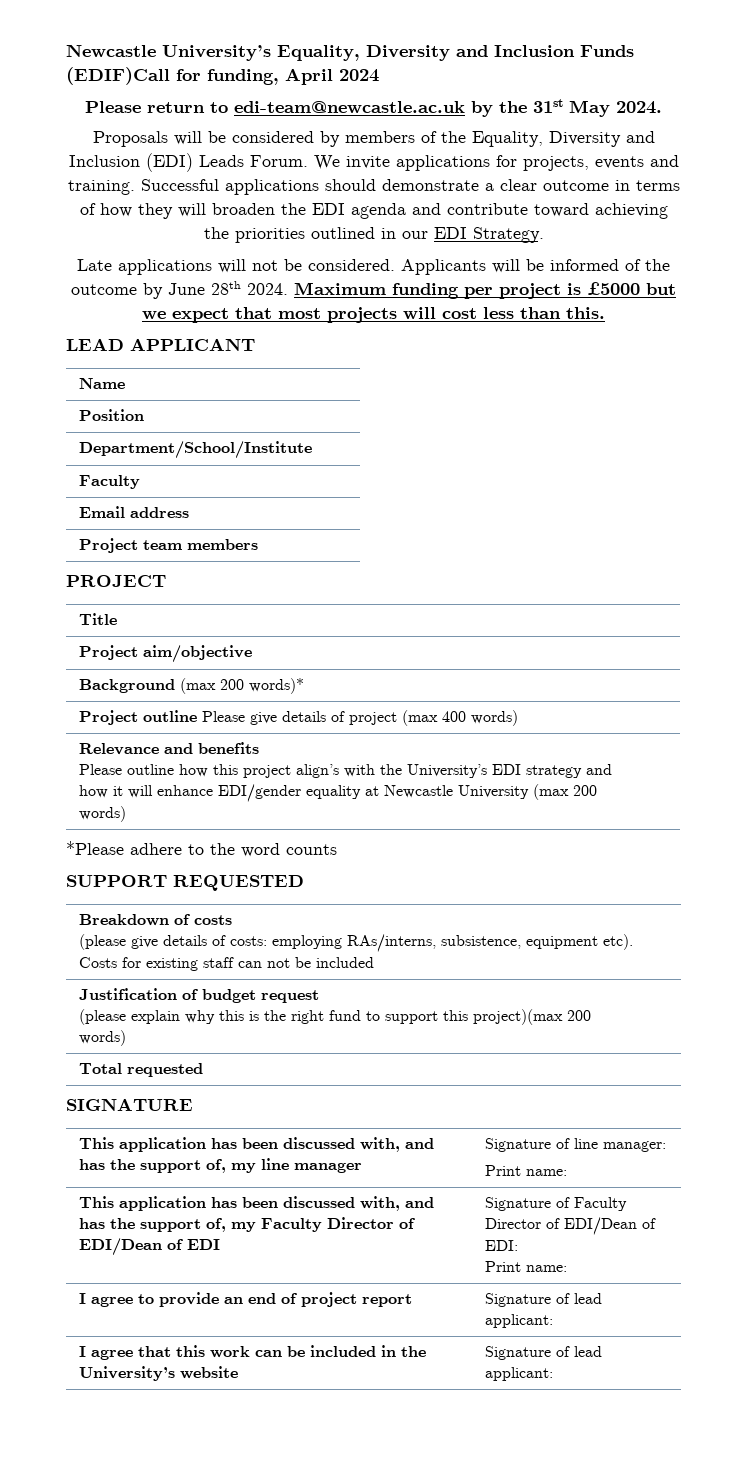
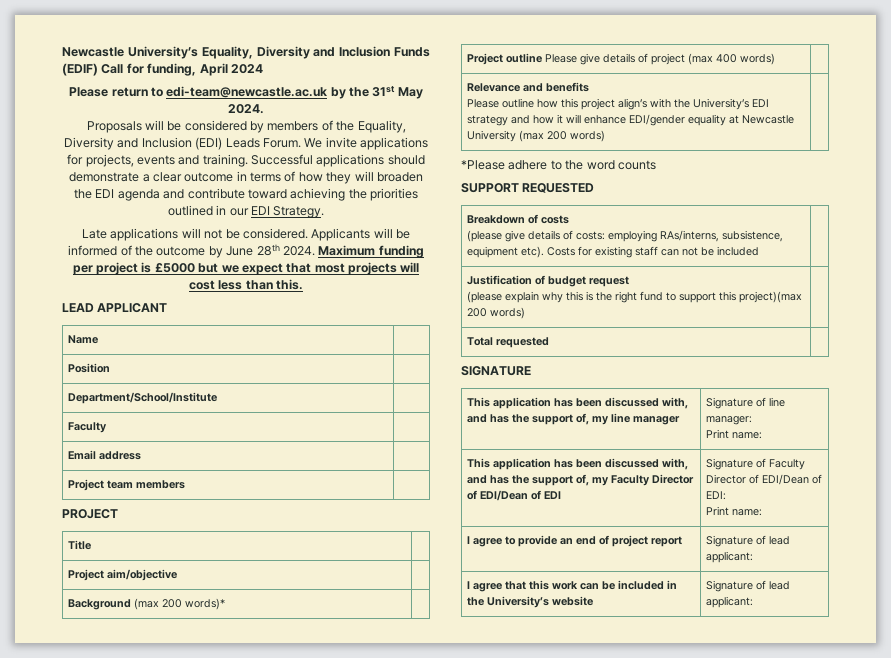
- Newcastle University’s Equality, Diversity and Inclusion Funds (EDIF)Call for funding, April 2024
+ Newcastle University’s Equality, Diversity and Inclusion Funds (EDIF) Call for funding, April 2024

